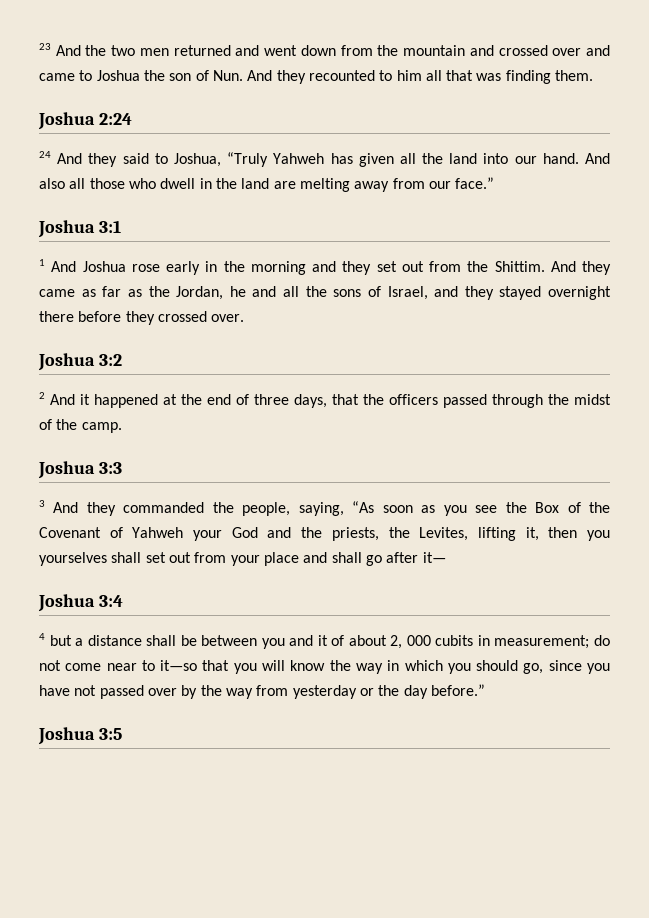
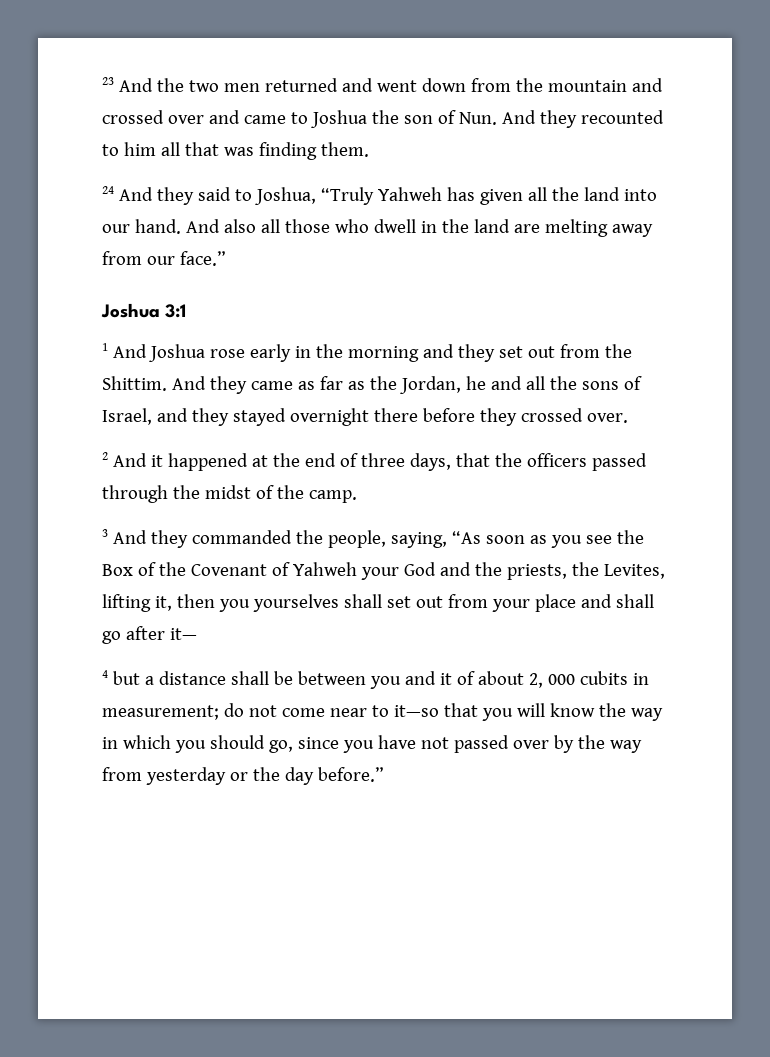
- Joshua 2:24
- Joshua 3:2
- Joshua 3:3
- Joshua 3:4
- Joshua 3:5

